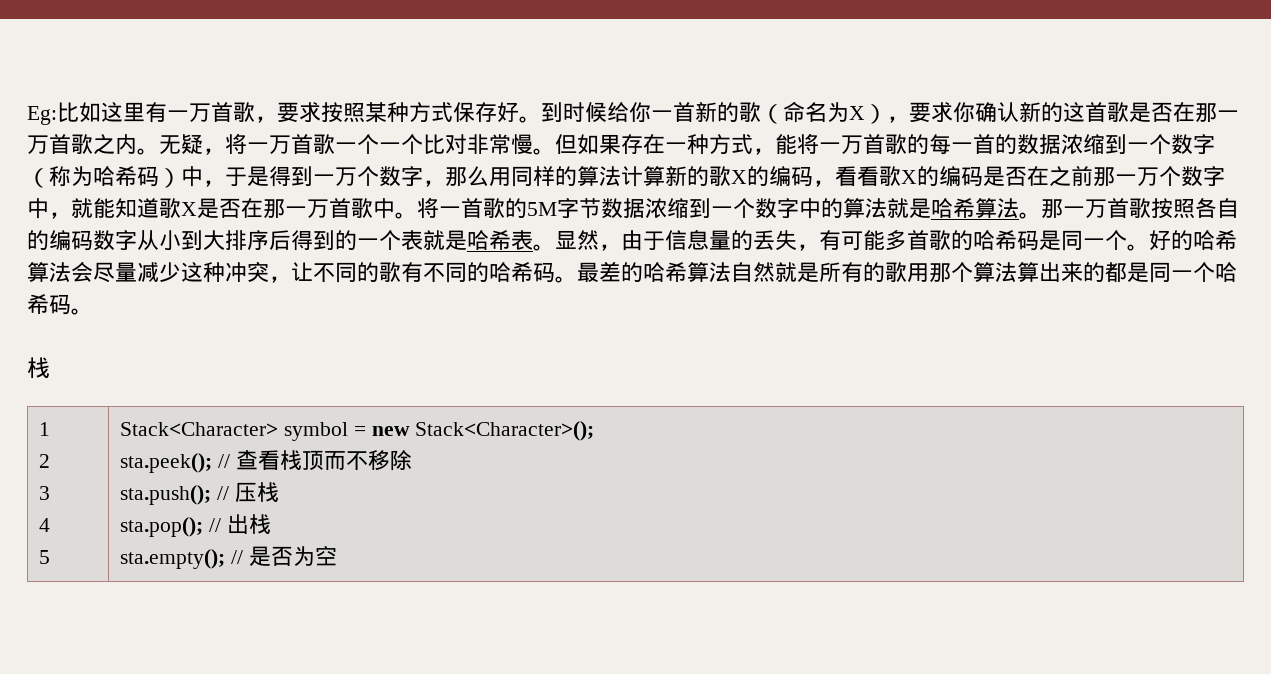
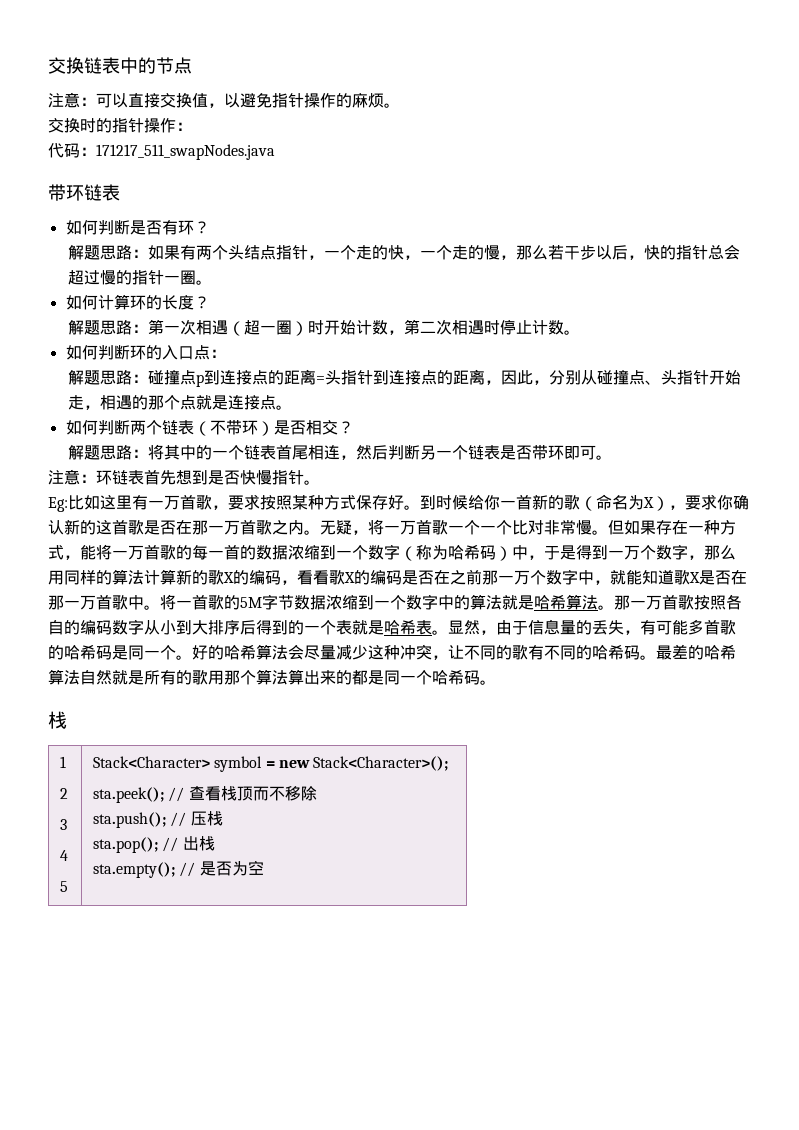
+ 交换链表中的节点
+ 注意：可以直接交换值，以避免指针操作的麻烦。
+ 交换时的指针操作：
+ 代码：171217_511_swapNodes.java
+ 带环链表
+ 如何判断是否有环？
+ 解题思路：如果有两个头结点指针，一个走的快，一个走的慢，那么若干步以后，快的指针总会超过慢的指针一圈。
+ 如何计算环的长度？
+ 解题思路：第一次相遇（超一圈）时开始计数，第二次相遇时停止计数。
+ 如何判断环的入口点：
+ 解题思路：碰撞点p到连接点的距离=头指针到连接点的距离，因此，分别从碰撞点、头指针开始走，相遇的那个点就是连接点。
+ 如何判断两个链表（不带环）是否相交？
+ 解题思路：将其中的一个链表首尾相连，然后判断另一个链表是否带环即可。
+ 注意：环链表首先想到是否快慢指针。

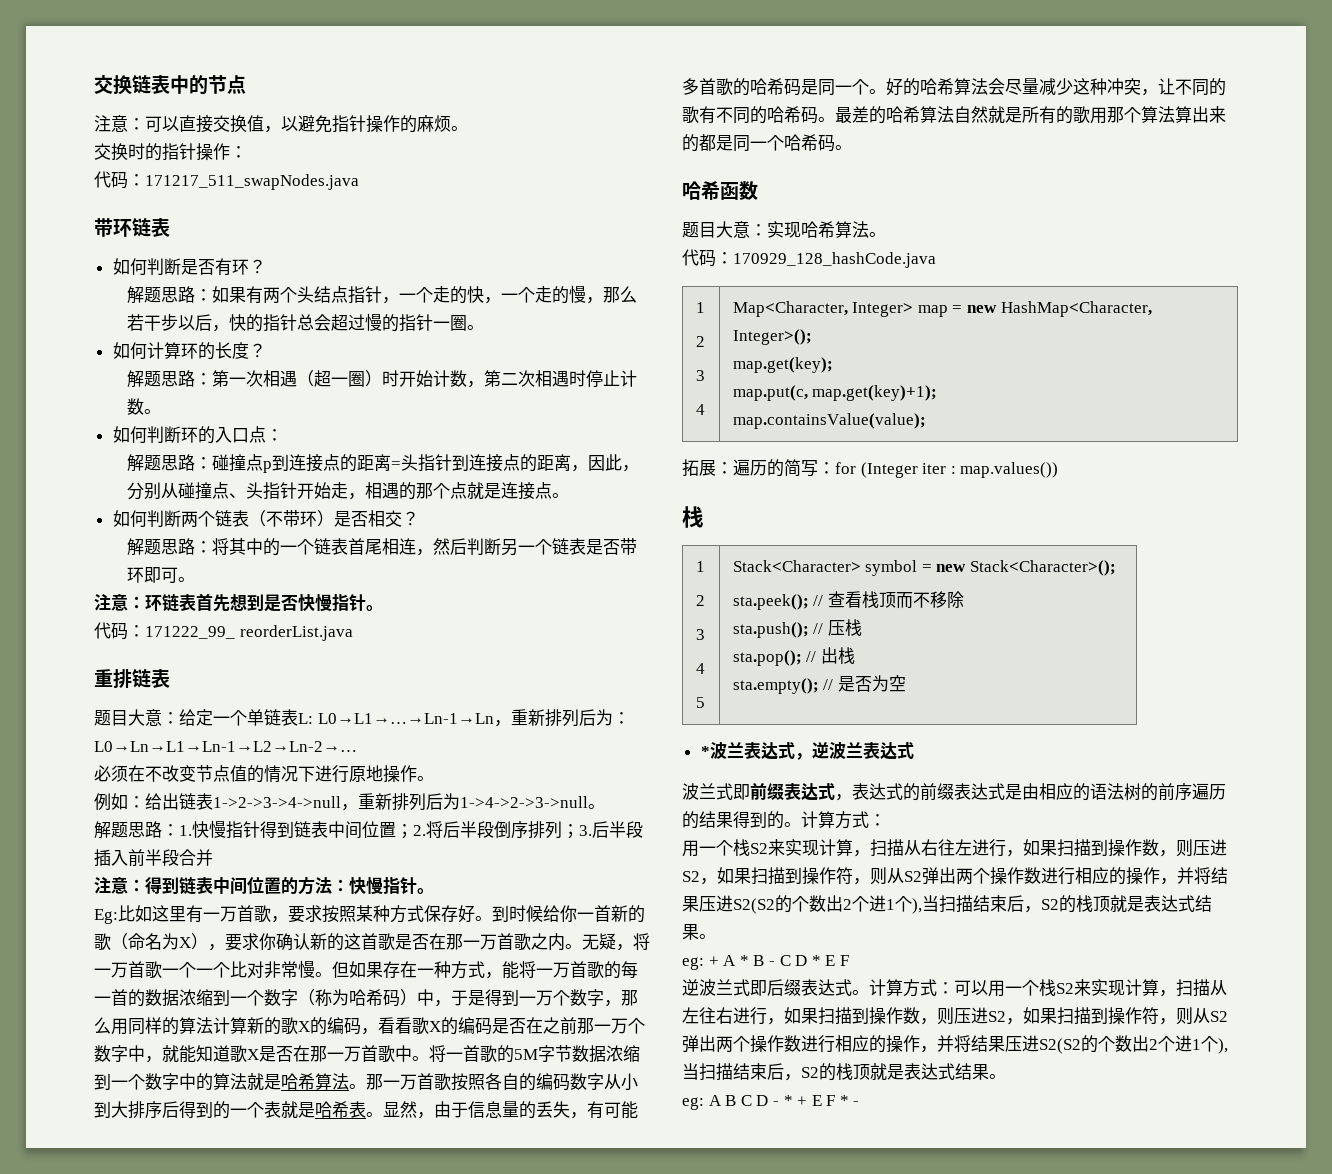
+ 代码：171222_99_ reorderList.java
+ 重排链表
+ 题目大意：给定一个单链表L: L0→L1→…→Ln-1→Ln，重新排列后为：L0→Ln→L1→Ln-1→L2→Ln-2→…
+ 必须在不改变节点值的情况下进行原地操作。
+ 例如：给出链表1->2->3->4->null，重新排列后为1->4->2->3->null。
+ 解题思路：1.快慢指针得到链表中间位置；2.将后半段倒序排列；3.后半段插入前半段合并
+ 注意：得到链表中间位置的方法：快慢指针。
+ 哈希函数
+ 题目大意：实现哈希算法。
+ 代码：170929_128_hashCode.java
+ 1
+ 2
+ 3
+ 4 | Map<Character, Integer> map = new HashMap<Character, Integer>();
+ map.get(key);
+ map.put(c, map.get(key)+1);
+ map.containsValue(value);
+ 拓展：遍历的简写：for (Integer iter : map.values())
+ *波兰表达式，逆波兰表达式
+ 波兰式即前缀表达式，表达式的前缀表达式是由相应的语法树的前序遍历的结果得到的。计算方式：
+ 用一个栈S2来实现计算，扫描从右往左进行，如果扫描到操作数，则压进S2，如果扫描到操作符，则从S2弹出两个操作数进行相应的操作，并将结果压进S2(S2的个数出2个进1个),当扫描结束后，S2的栈顶就是表达式结果。
+ eg: + A * B - C D * E F
+ 逆波兰式即后缀表达式。计算方式：可以用一个栈S2来实现计算，扫描从左往右进行，如果扫描到操作数，则压进S2，如果扫描到操作符，则从S2弹出两个操作数进行相应的操作，并将结果压进S2(S2的个数出2个进1个),当扫描结束后，S2的栈顶就是表达式结果。
+ eg: A B C D - * + E F * -

